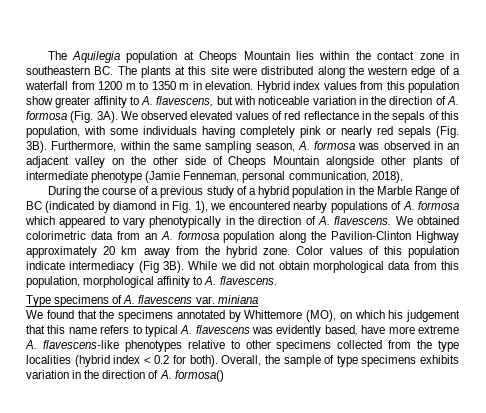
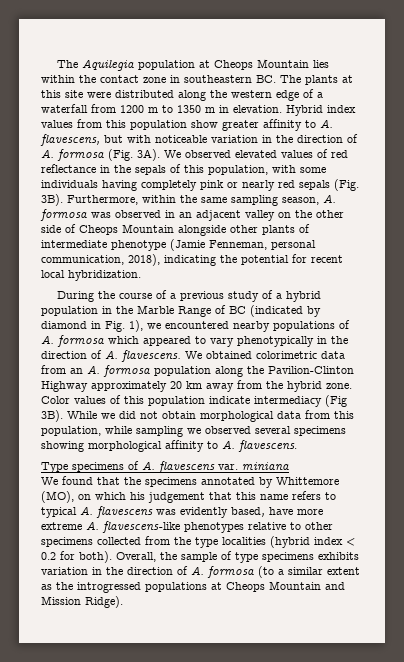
- Furthermore, within the same sampling season, A. formosa was observed in an adjacent valley on the other side of Cheops Mountain alongside other plants of intermediate phenotype (Jamie Fenneman, personal communication, 2018),
+ Furthermore, within the same sampling season, A. formosa was observed in an adjacent valley on the other side of Cheops Mountain alongside other plants of intermediate phenotype (Jamie Fenneman, personal communication, 2018), indicating the potential for recent local hybridization.
- While we did not obtain morphological data from this population, morphological affinity to A. flavescens.
+ While we did not obtain morphological data from this population, while sampling we observed several specimens showing morphological affinity to A. flavescens.
- Overall, the sample of type specimens exhibits variation in the direction of A. formosa()
+ Overall, the sample of type specimens exhibits variation in the direction of A. formosa (to a similar extent as the introgressed populations at Cheops Mountain and Mission Ridge).

